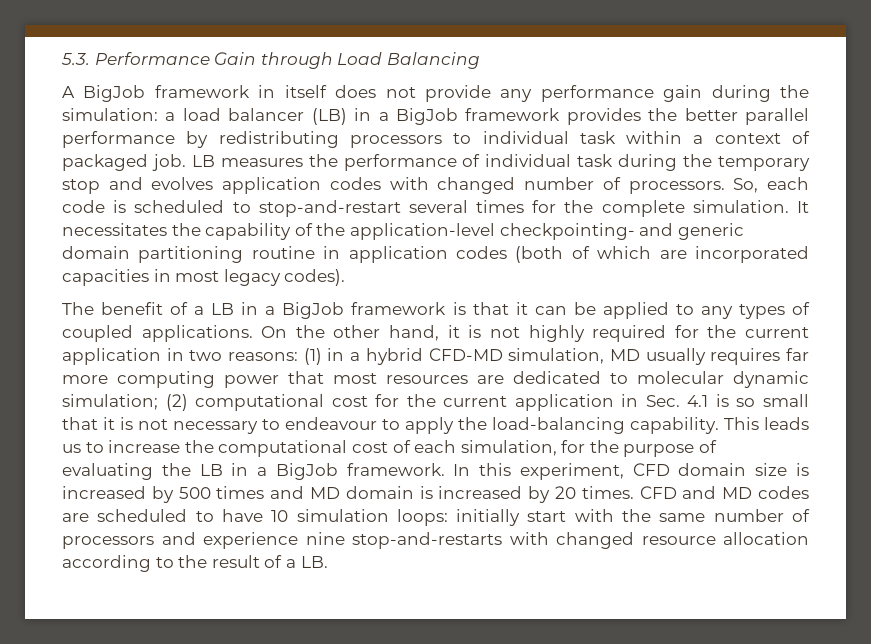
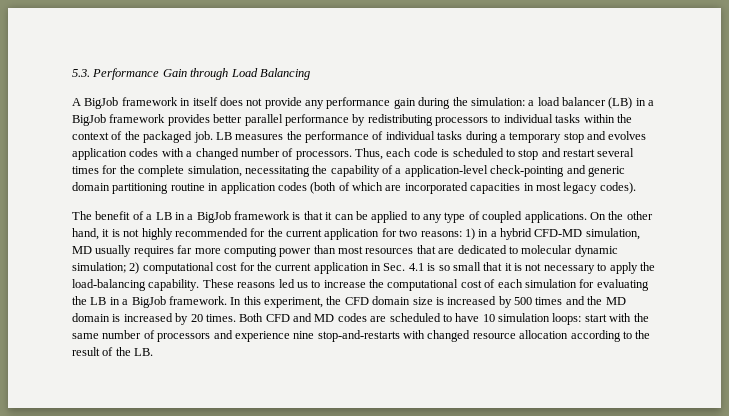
- A BigJob framework in itself does not provide any performance gain during the simulation: a load balancer (LB) in a BigJob framework provides the better parallel performance by redistributing processors to individual task within a context of packaged job.
+ A BigJob framework in itself does not provide any performance gain during the simulation: a load balancer (LB) in a BigJob framework provides better parallel performance by redistributing processors to individual tasks within the context of the packaged job.
- LB measures the performance of individual task during the temporary stop and evolves application codes with changed number of processors.
+ LB measures the performance of individual tasks during a temporary stop and evolves application codes with a changed number of processors.
- So, each code is scheduled to stop-and-restart several times for the complete simulation. It necessitates the capability of the application-level checkpointing- and generic domain partitioning routine in application codes (both of which are incorporated capacities in most legacy codes).
+ Thus, each code is scheduled to stop and restart several times for the complete simulation, necessitating the capability of a application-level check-pointing and generic domain partitioning routine in application codes (both of which are incorporated capacities in most legacy codes).
- The benefit of a LB in a BigJob framework is that it can be applied to any types of coupled applications.
+ The benefit of a LB in a BigJob framework is that it can be applied to any type of coupled applications.
- On the other hand, it is not highly required for the current application in two reasons: (1) in a hybrid CFD-MD simulation, MD usually requires far more computing power that most resources are dedicated to molecular dynamic simulation; (2) computational cost for the current application in Sec. 4.1 is so small that it is not necessary to endeavour to apply the load-balancing capability.
+ On the other hand, it is not highly recommended for the current application for two reasons: 1) in a hybrid CFD-MD simulation, MD usually requires far more computing power than most resources that are dedicated to molecular dynamic simulation; 2) computational cost for the current application in Sec. 4.1 is so small that it is not necessary to apply the load-balancing capability.
- This leads us to increase the computational cost of each simulation, for the purpose of evaluating the LB in a BigJob framework.
+ These reasons led us to increase the computational cost of each simulation for evaluating the LB in a BigJob framework.
- In this experiment, CFD domain size is increased by 500 times and MD domain is increased by 20 times.
+ In this experiment, the CFD domain size is increased by 500 times and the MD domain is increased by 20 times.
- CFD and MD codes are scheduled to have 10 simulation loops: initially start with the same number of processors and experience nine stop-and-restarts with changed resource allocation according to the result of a LB.
+ Both CFD and MD codes are scheduled to have 10 simulation loops: start with the same number of processors and experience nine stop-and-restarts with changed resource allocation according to the result of the LB.

